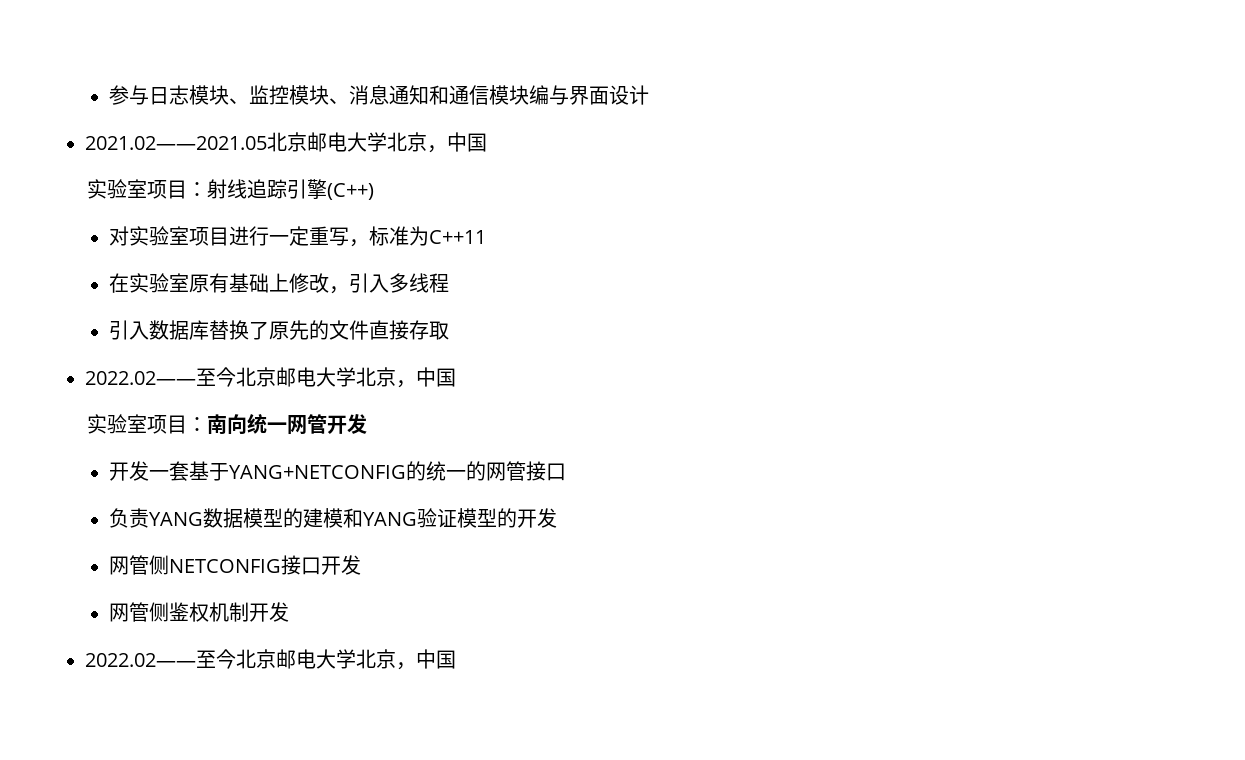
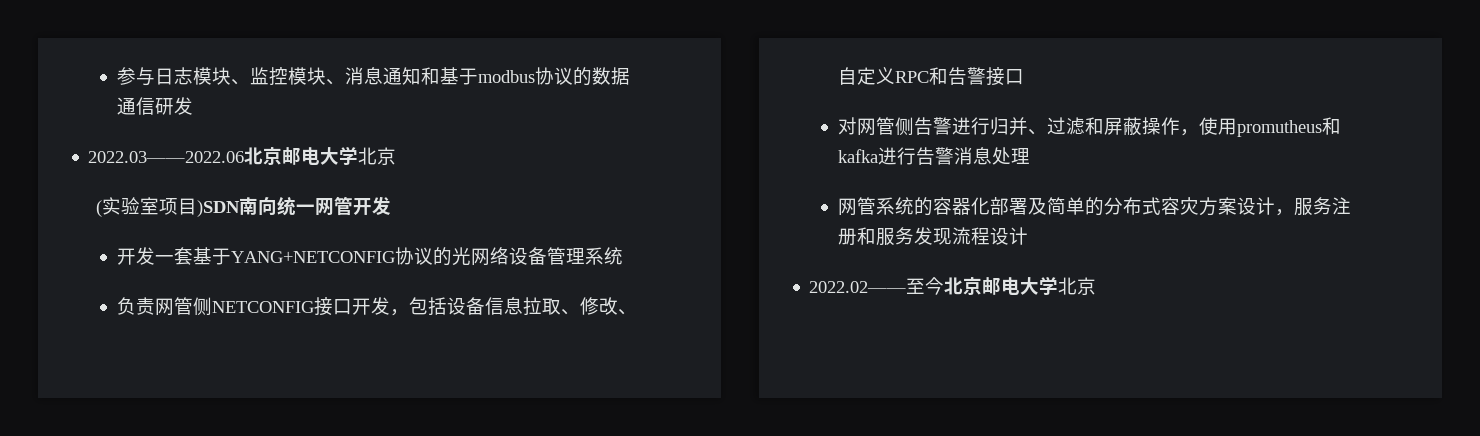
- 参与日志模块、监控模块、消息通知和通信模块编与界面设计
- 2021.02——2021.05北京邮电大学北京，中国
- 实验室项目：射线追踪引擎(C++)
- 对实验室项目进行一定重写，标准为C++11
- 在实验室原有基础上修改，引入多线程
- 引入数据库替换了原先的文件直接存取
- 2022.02——至今北京邮电大学北京，中国
- 实验室项目：南向统一网管开发
+ 参与日志模块、监控模块、消息通知和基于modbus协议的数据通信研发
+ 2022.03——2022.06北京邮电大学北京
+ (实验室项目)SDN南向统一网管开发
- 开发一套基于YANG+NETCONFIG的统一的网管接口
- 负责YANG数据模型的建模和YANG验证模型的开发
- 网管侧NETCONFIG接口开发
- 网管侧鉴权机制开发
- 2022.02——至今北京邮电大学北京，中国
+ 开发一套基于YANG+NETCONFIG协议的光网络设备管理系统
+ 负责网管侧NETCONFIG接口开发，包括设备信息拉取、修改、自定义RPC和告警接口
+ 对网管侧告警进行归并、过滤和屏蔽操作，使用promutheus和kafka进行告警消息处理
+ 网管系统的容器化部署及简单的分布式容灾方案设计，服务注册和服务发现流程设计
+ 2022.02——至今北京邮电大学北京

